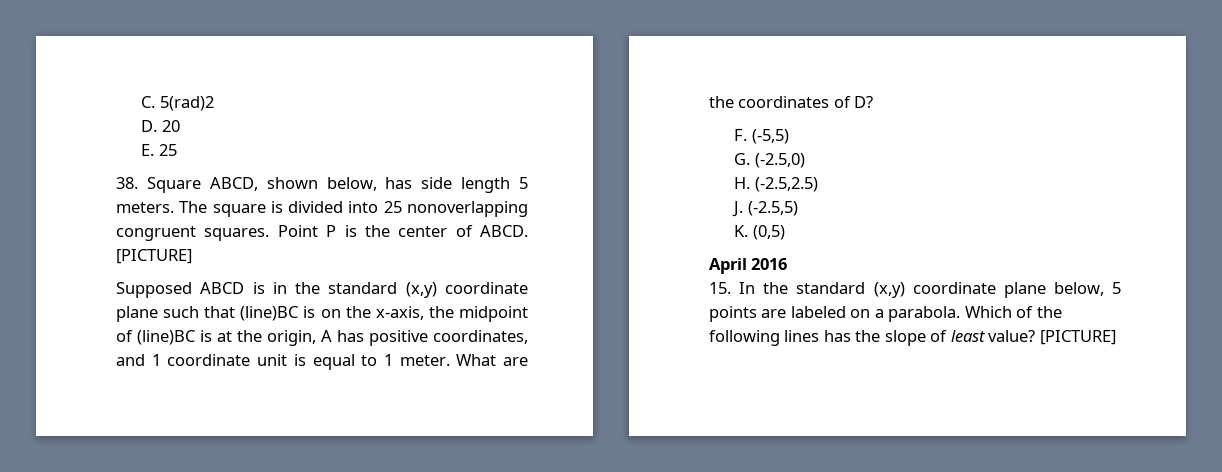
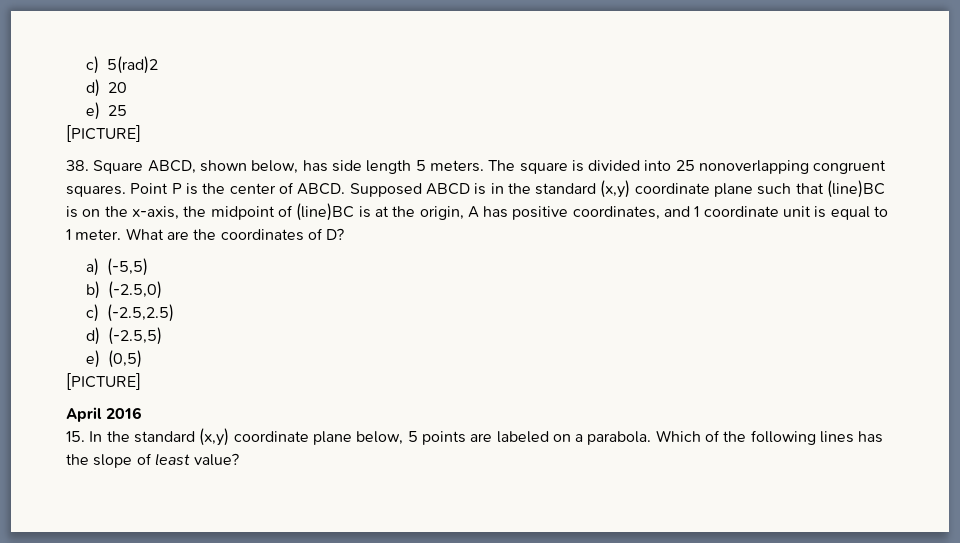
- C. 5(rad)2
+ c) 5(rad)2
- D. 20
+ d) 20
- E. 25
+ e) 25
+ [PICTURE]
- Point P is the center of ABCD. [PICTURE]
- Supposed ABCD is in the standard (x,y) coordinate plane such that (line)BC is on the x-axis, the midpoint of (line)BC is at the origin, A has positive coordinates, and 1 coordinate unit is equal to 1 meter.
+ Point P is the center of ABCD. Supposed ABCD is in the standard (x,y) coordinate plane such that (line)BC is on the x-axis, the midpoint of (line)BC is at the origin, A has positive coordinates, and 1 coordinate unit is equal to 1 meter.
- F. (-5,5)
+ a) (-5,5)
- G. (-2.5,0)
+ b) (-2.5,0)
- H. (-2.5,2.5)
+ c) (-2.5,2.5)
- J. (-2.5,5)
+ d) (-2.5,5)
- K. (0,5)
+ e) (0,5)
+ [PICTURE]
- Which of the following lines has the slope of least value? [PICTURE]
+ Which of the following lines has the slope of least value?

